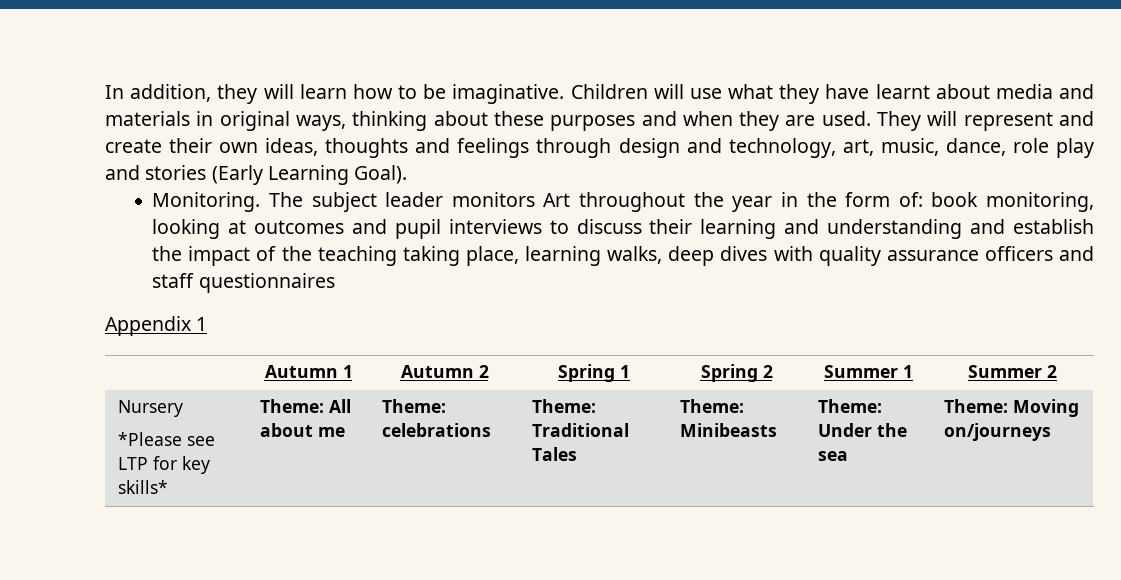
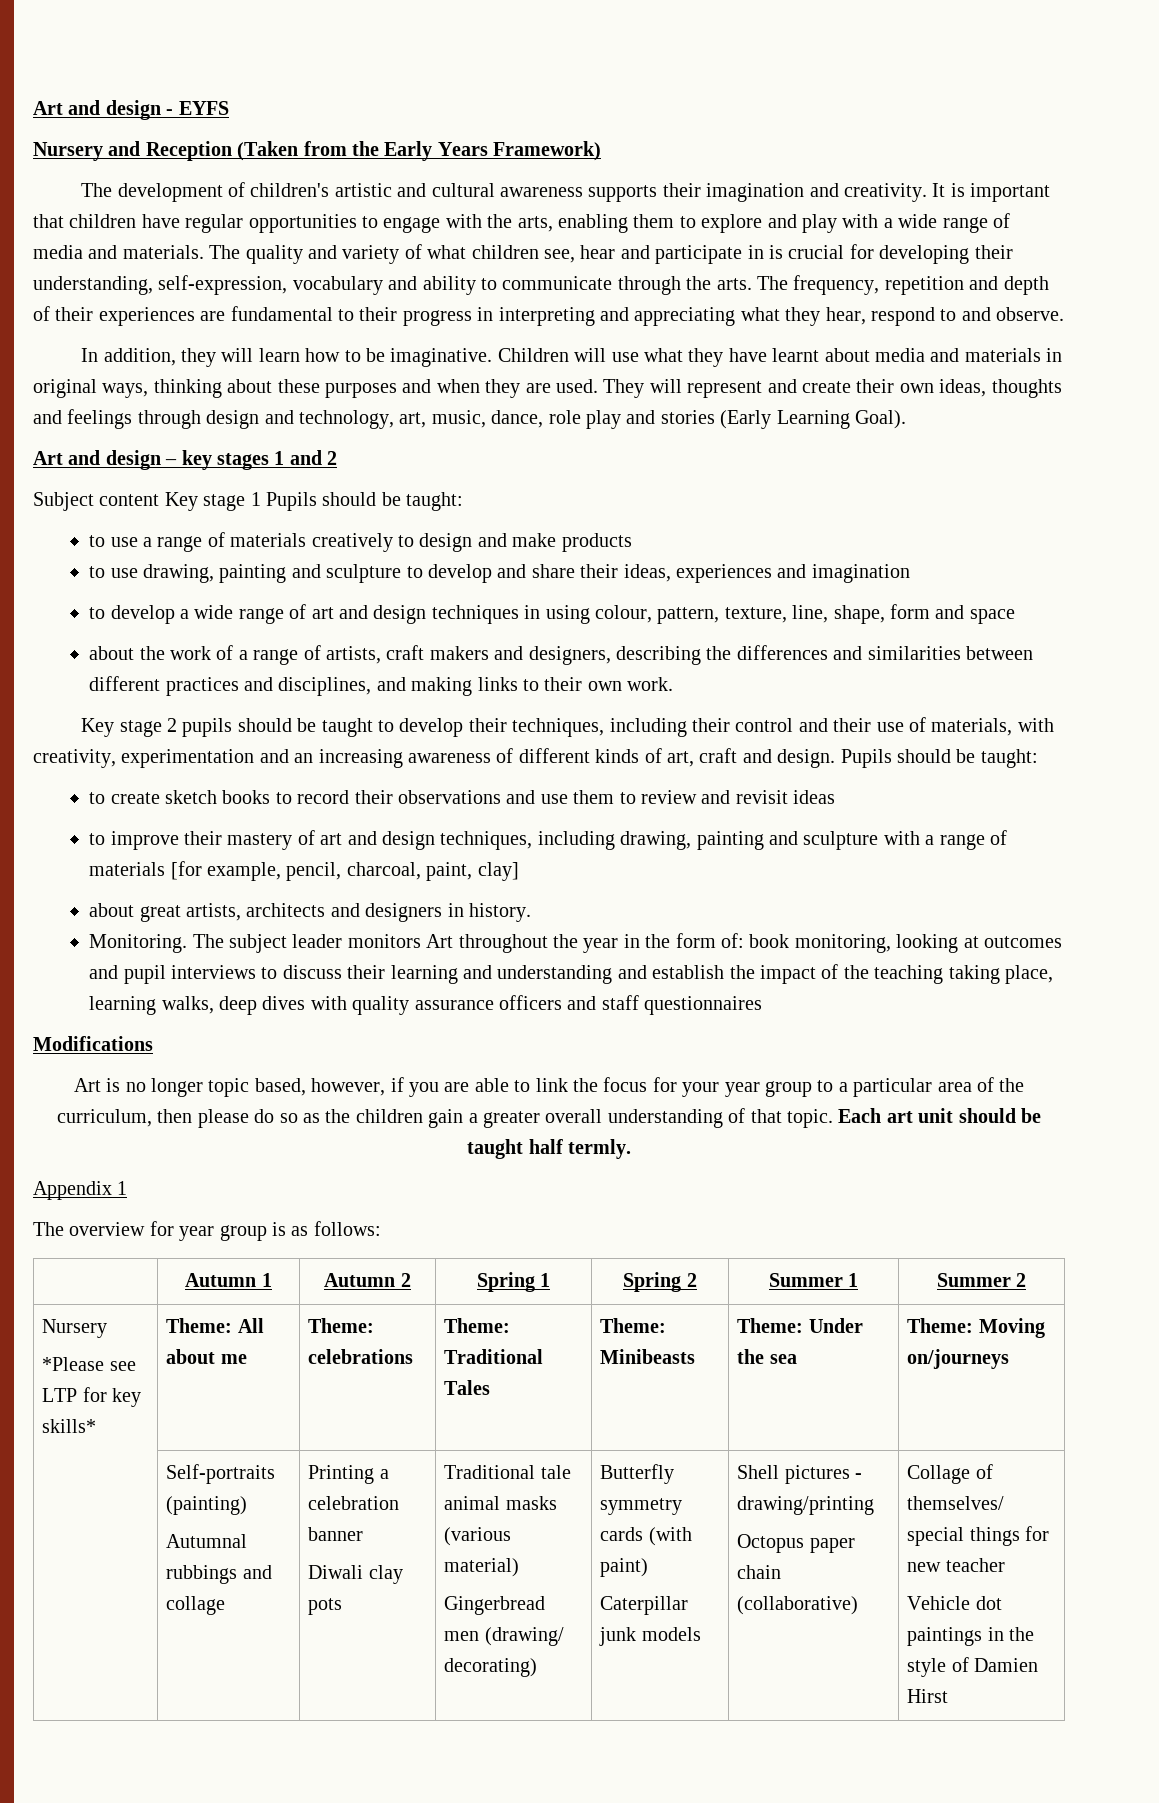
+ Art and design - EYFS
+ Nursery and Reception (Taken from the Early Years Framework)
+ The development of children's artistic and cultural awareness supports their imagination and creativity. It is important that children have regular opportunities to engage with the arts, enabling them to explore and play with a wide range of media and materials. The quality and variety of what children see, hear and participate in is crucial for developing their understanding, self-expression, vocabulary and ability to communicate through the arts. The frequency, repetition and depth of their experiences are fundamental to their progress in interpreting and appreciating what they hear, respond to and observe.
+ Art and design – key stages 1 and 2
+ Subject content Key stage 1 Pupils should be taught:
+ to use a range of materials creatively to design and make products
+ to use drawing, painting and sculpture to develop and share their ideas, experiences and imagination
+ to develop a wide range of art and design techniques in using colour, pattern, texture, line, shape, form and space
+ about the work of a range of artists, craft makers and designers, describing the differences and similarities between different practices and disciplines, and making links to their own work.
+ Key stage 2 pupils should be taught to develop their techniques, including their control and their use of materials, with creativity, experimentation and an increasing awareness of different kinds of art, craft and design. Pupils should be taught:
+ to create sketch books to record their observations and use them to review and revisit ideas
+ to improve their mastery of art and design techniques, including drawing, painting and sculpture with a range of materials [for example, pencil, charcoal, paint, clay]
+ about great artists, architects and designers in history.
+ Modifications
+ Art is no longer topic based, however, if you are able to link the focus for your year group to a particular area of the curriculum, then please do so as the children gain a greater overall understanding of that topic. Each art unit should be taught half termly.
  Appendix 1
+ The overview for year group is as follows:
+ Self-portraits (painting)
+ Autumnal rubbings and collage | Printing a celebration banner
+ Diwali clay pots | Traditional tale animal masks (various material)
+ Gingerbread men (drawing/ decorating) | Butterfly symmetry cards (with paint)
+ Caterpillar junk models | Shell pictures - drawing/printing
+ Octopus paper chain (collaborative) | Collage of themselves/ special things for new teacher
+ Vehicle dot paintings in the style of Damien Hirst

